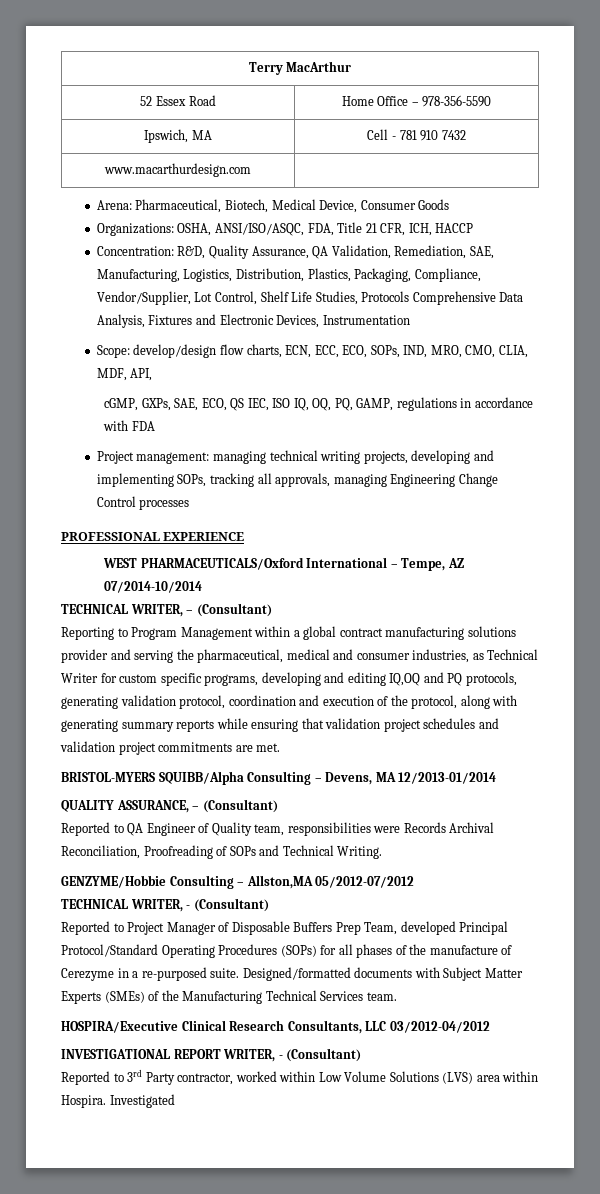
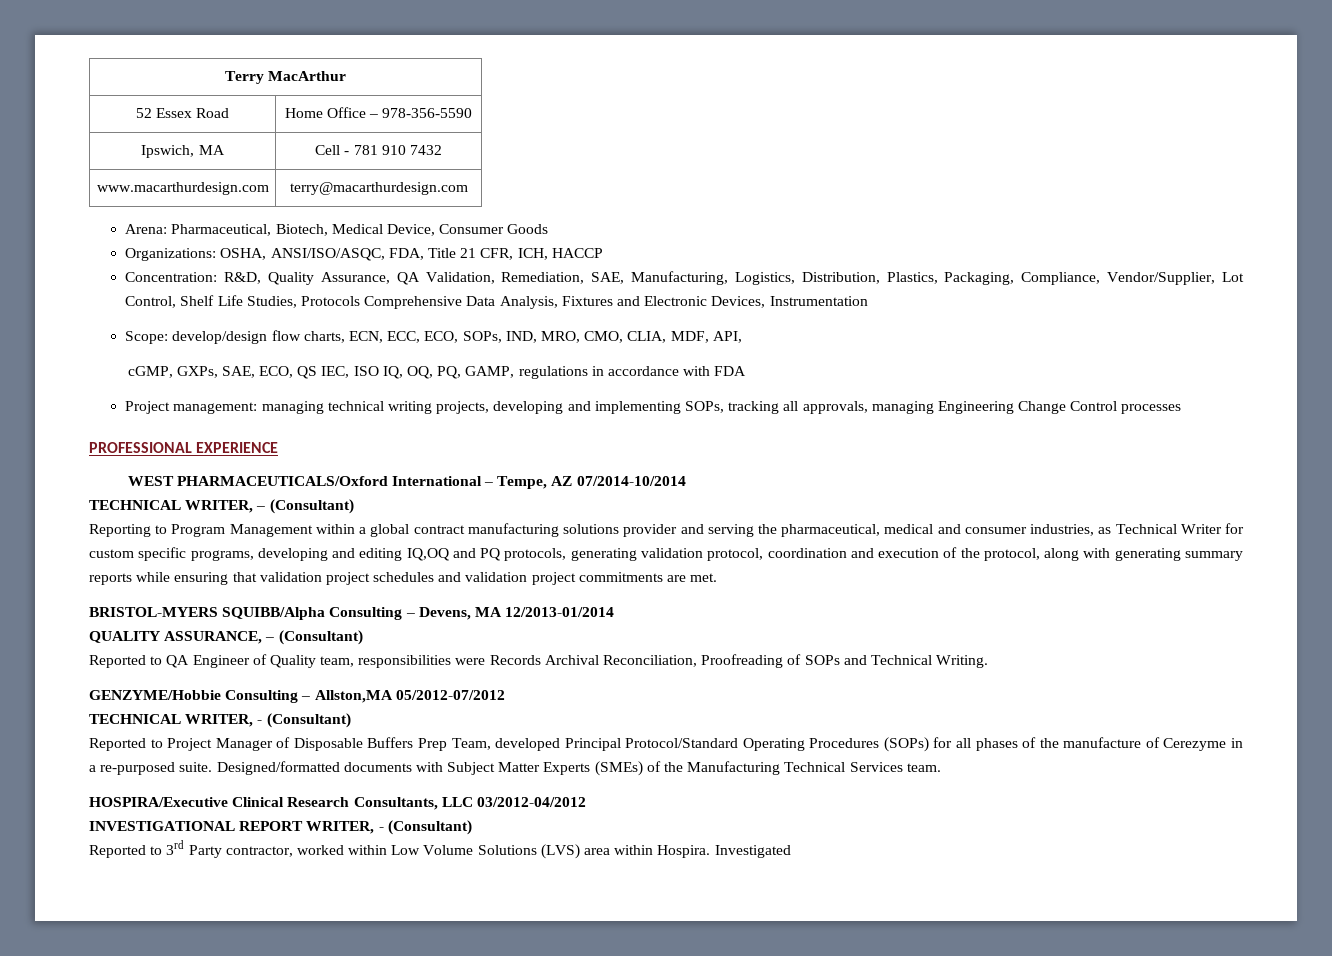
- www.macarthurdesign.com |
+ www.macarthurdesign.com | terry@macarthurdesign.com

